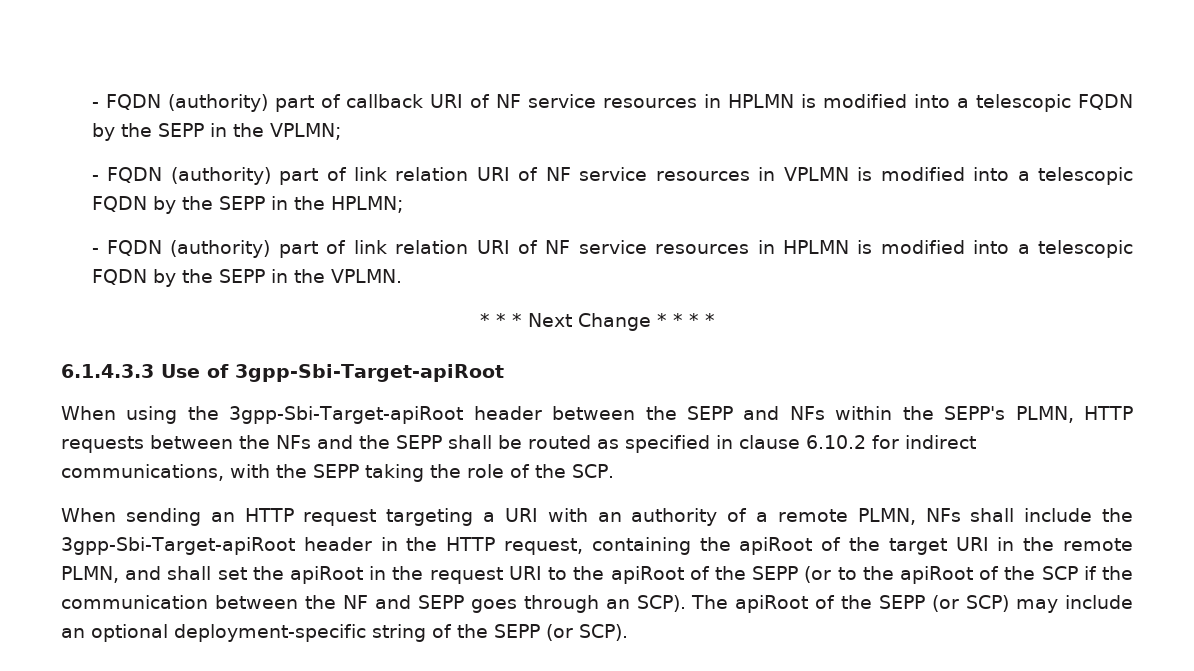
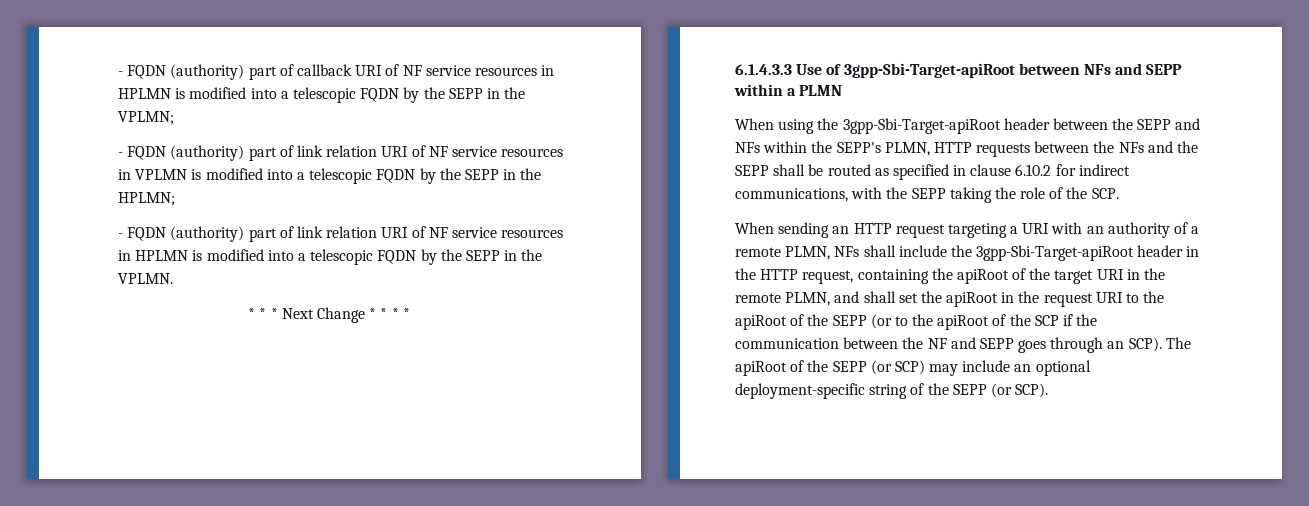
- 6.1.4.3.3 Use of 3gpp-Sbi-Target-apiRoot
+ 6.1.4.3.3 Use of 3gpp-Sbi-Target-apiRoot between NFs and SEPP within a PLMN

